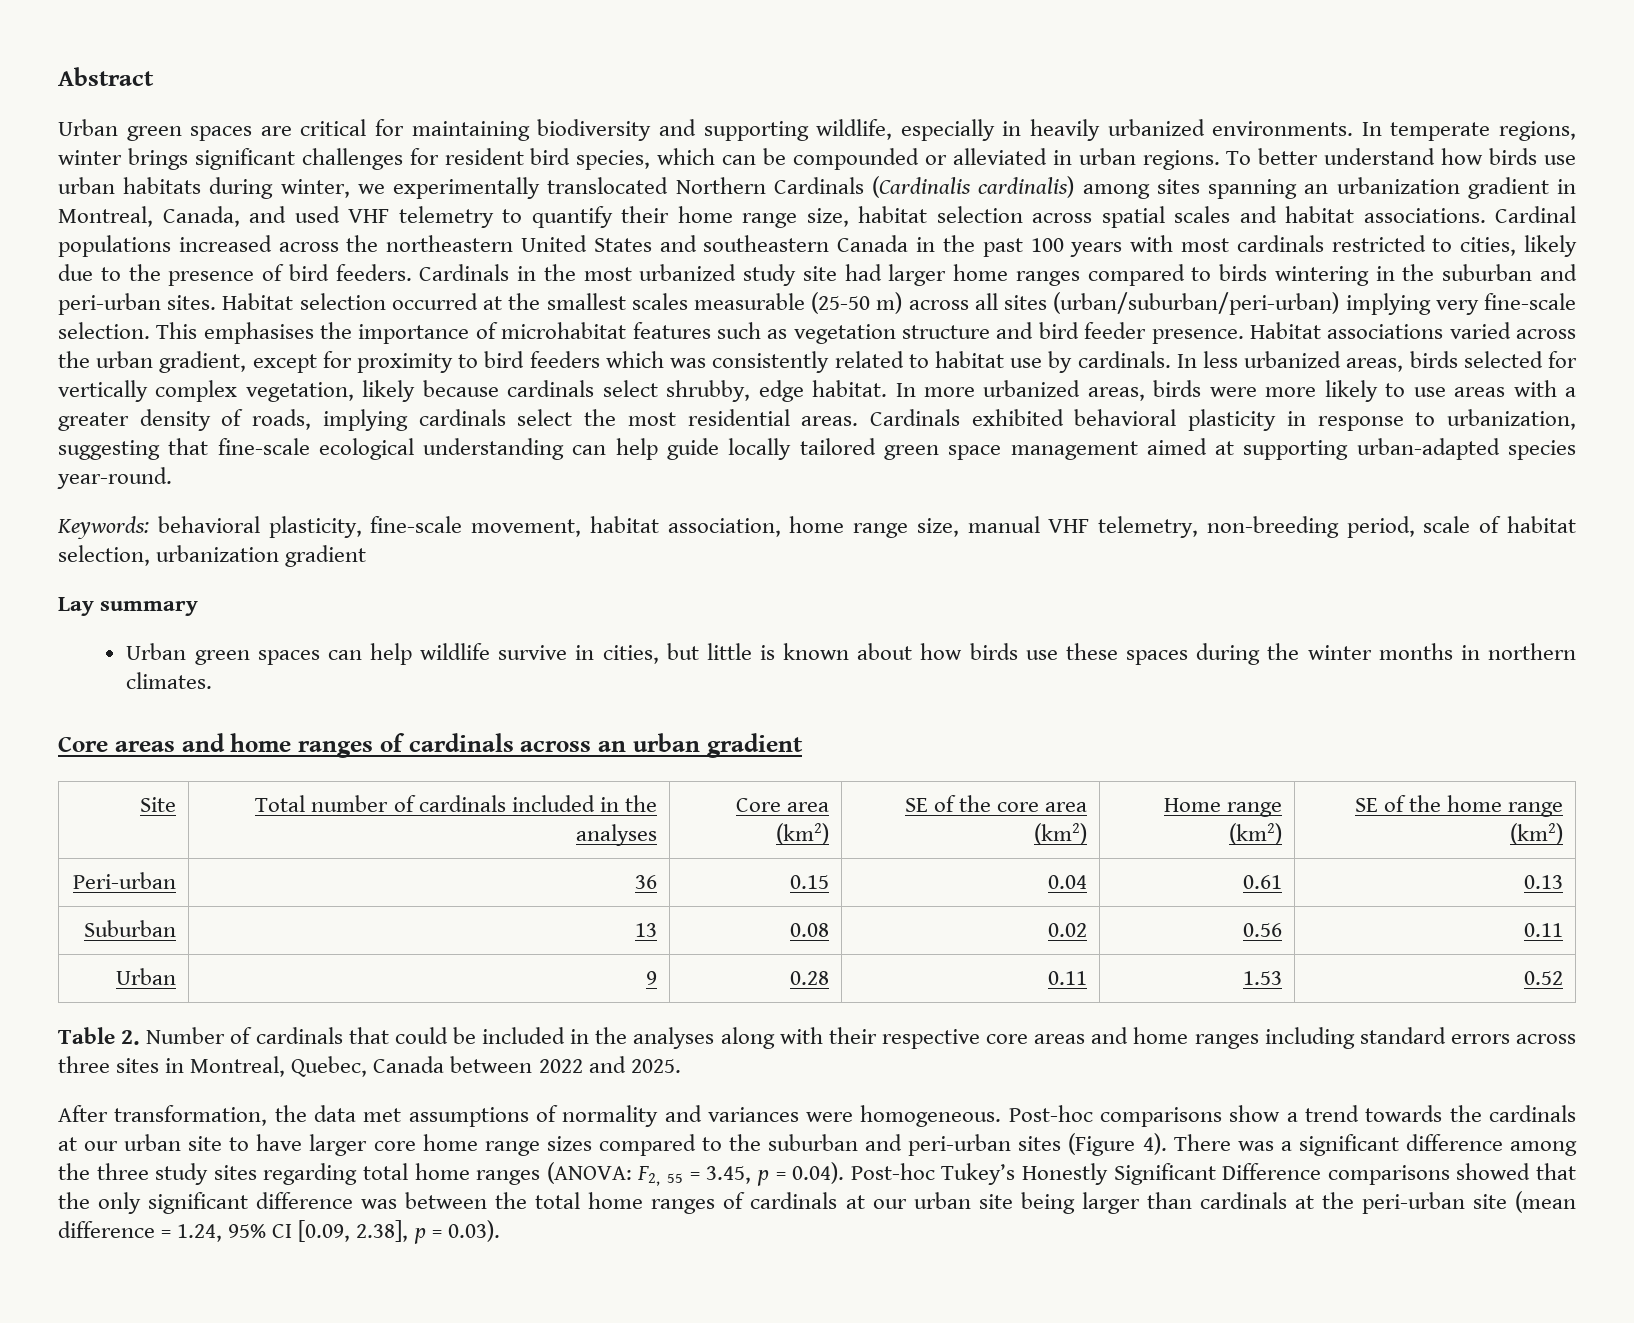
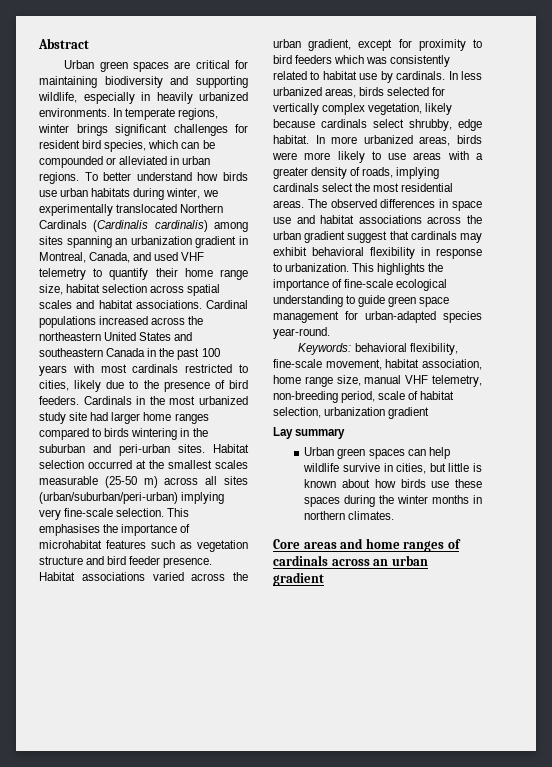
- Cardinals exhibited behavioral plasticity in response to urbanization, suggesting that fine-scale ecological understanding can help guide locally tailored green space management aimed at supporting urban-adapted species year-round.
+ The observed differences in space use and habitat associations across the urban gradient suggest that cardinals may exhibit behavioral flexibility in response to urbanization. This highlights the importance of fine-scale ecological understanding to guide green space management for urban-adapted species year-round.
- Keywords: behavioral plasticity, fine-scale movement, habitat association, home range size, manual VHF telemetry, non-breeding period, scale of habitat selection, urbanization gradient
+ Keywords: behavioral flexibility, fine-scale movement, habitat association, home range size, manual VHF telemetry, non-breeding period, scale of habitat selection, urbanization gradient
- Site | Total number of cardinals included in the analyses | Core area (km2) | SE of the core area (km2) | Home range (km2) | SE of the home range (km2)
- Peri-urban | 36 | 0.15 | 0.04 | 0.61 | 0.13
- Suburban | 13 | 0.08 | 0.02 | 0.56 | 0.11
- Urban | 9 | 0.28 | 0.11 | 1.53 | 0.52
- Table 2. Number of cardinals that could be included in the analyses along with their respective core areas and home ranges including standard errors across three sites in Montreal, Quebec, Canada between 2022 and 2025.
- After transformation, the data met assumptions of normality and variances were homogeneous. Post-hoc comparisons show a trend towards the cardinals at our urban site to have larger core home range sizes compared to the suburban and peri-urban sites (Figure 4). There was a significant difference among the three study sites regarding total home ranges (ANOVA: F2, 55 = 3.45, p = 0.04). Post-hoc Tukey’s Honestly Significant Difference comparisons showed that the only significant difference was between the total home ranges of cardinals at our urban site being larger than cardinals at the peri-urban site (mean difference = 1.24, 95% CI [0.09, 2.38], p = 0.03).

